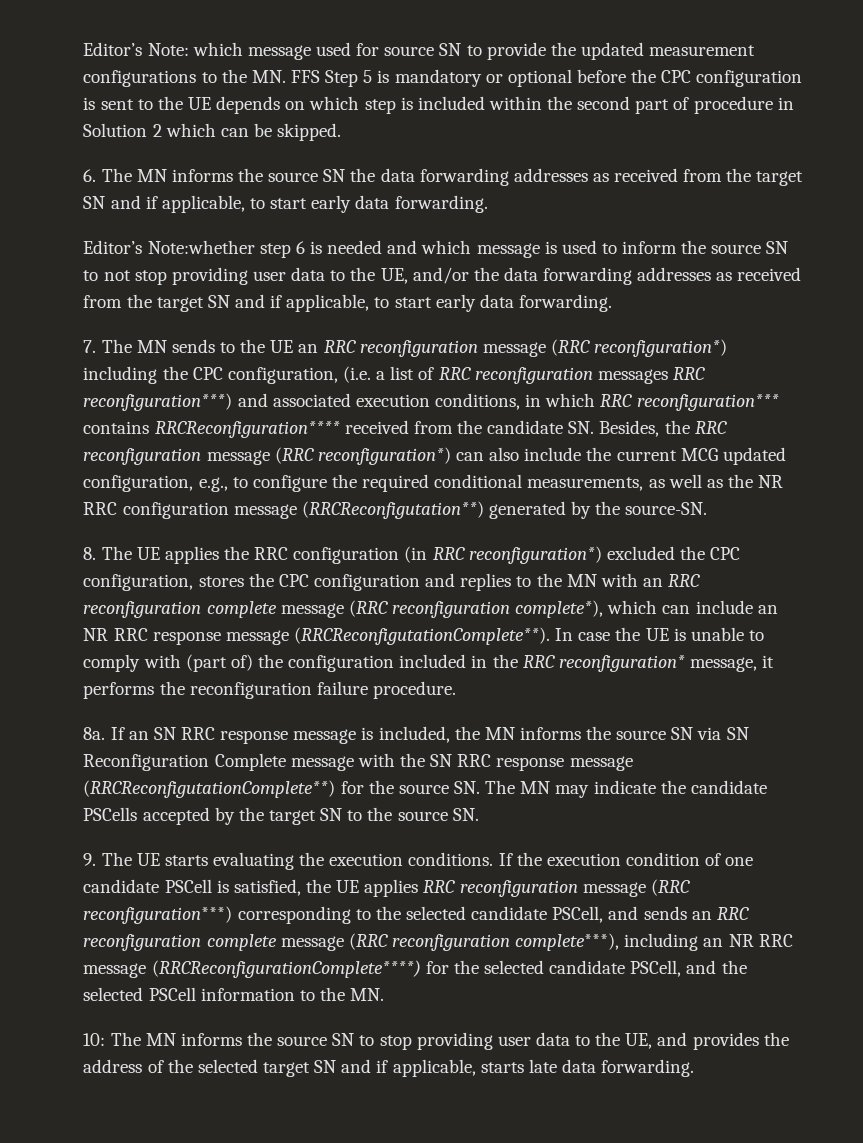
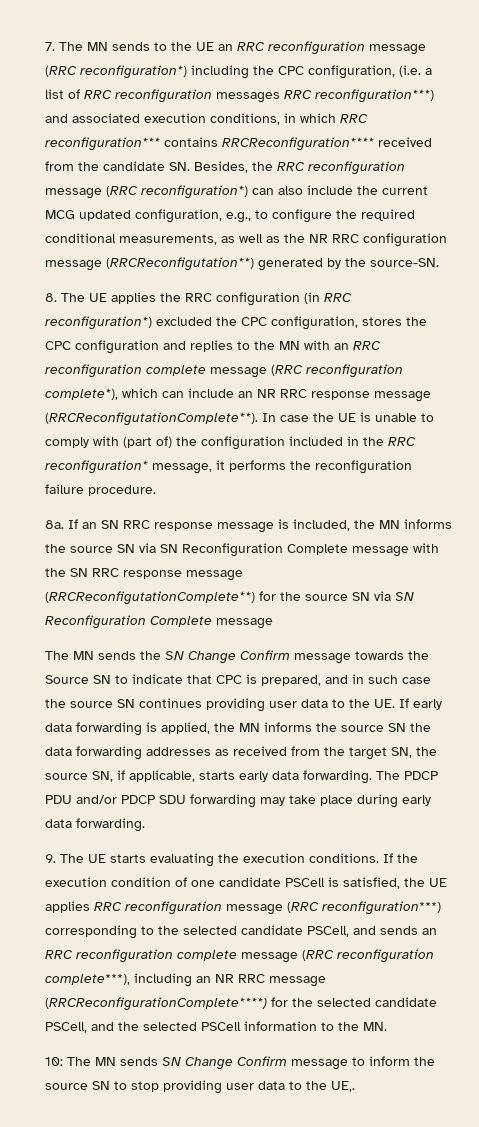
- Editor’s Note: which message used for source SN to provide the updated measurement configurations to the MN. FFS Step 5 is mandatory or optional before the CPC configuration is sent to the UE depends on which step is included within the second part of procedure in Solution 2 which can be skipped.
- 6. The MN informs the source SN the data forwarding addresses as received from the target SN and if applicable, to start early data forwarding.
- Editor’s Note:whether step 6 is needed and which message is used to inform the source SN to not stop providing user data to the UE, and/or the data forwarding addresses as received from the target SN and if applicable, to start early data forwarding.
- If an SN RRC response message is included, the MN informs the source SN via SN Reconfiguration Complete message with the SN RRC response message (RRCReconfigutationComplete**) for the source SN. The MN may indicate the candidate PSCells accepted by the target SN to the source SN.
+ If an SN RRC response message is included, the MN informs the source SN via SN Reconfiguration Complete message with the SN RRC response message (RRCReconfigutationComplete**) for the source SN via SN Reconfiguration Complete message
+ The MN sends the SN Change Confirm message towards the Source SN to indicate that CPC is prepared, and in such case the source SN continues providing user data to the UE. If early data forwarding is applied, the MN informs the source SN the data forwarding addresses as received from the target SN, the source SN, if applicable, starts early data forwarding. The PDCP PDU and/or PDCP SDU forwarding may take place during early data forwarding.
- 10: The MN informs the source SN to stop providing user data to the UE, and provides the address of the selected target SN and if applicable, starts late data forwarding.
+ 10: The MN sends SN Change Confirm message to inform the source SN to stop providing user data to the UE,.

